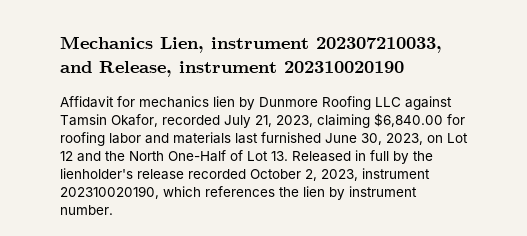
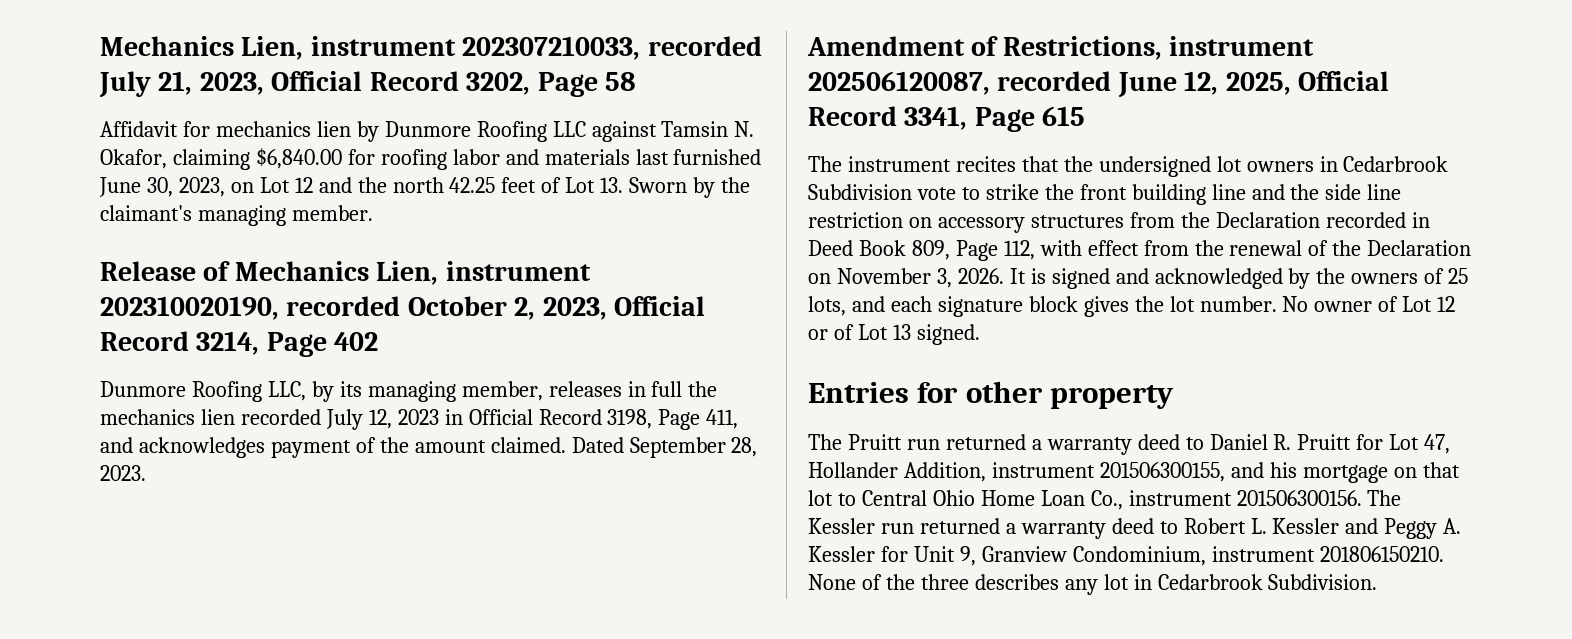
- Mechanics Lien, instrument 202307210033, and Release, instrument 202310020190
+ Mechanics Lien, instrument 202307210033, recorded July 21, 2023, Official Record 3202, Page 58
- Affidavit for mechanics lien by Dunmore Roofing LLC against Tamsin Okafor, recorded July 21, 2023, claiming $6,840.00 for roofing labor and materials last furnished June 30, 2023, on Lot 12 and the North One-Half of Lot 13. Released in full by the lienholder's release recorded October 2, 2023, instrument 202310020190, which references the lien by instrument number.
+ Affidavit for mechanics lien by Dunmore Roofing LLC against Tamsin N. Okafor, claiming $6,840.00 for roofing labor and materials last furnished June 30, 2023, on Lot 12 and the north 42.25 feet of Lot 13. Sworn by the claimant's managing member.
+ Release of Mechanics Lien, instrument 202310020190, recorded October 2, 2023, Official Record 3214, Page 402
+ Dunmore Roofing LLC, by its managing member, releases in full the mechanics lien recorded July 12, 2023 in Official Record 3198, Page 411, and acknowledges payment of the amount claimed. Dated September 28, 2023.
+ Amendment of Restrictions, instrument 202506120087, recorded June 12, 2025, Official Record 3341, Page 615
+ The instrument recites that the undersigned lot owners in Cedarbrook Subdivision vote to strike the front building line and the side line restriction on accessory structures from the Declaration recorded in Deed Book 809, Page 112, with effect from the renewal of the Declaration on November 3, 2026. It is signed and acknowledged by the owners of 25 lots, and each signature block gives the lot number. No owner of Lot 12 or of Lot 13 signed.
+ Entries for other property
+ The Pruitt run returned a warranty deed to Daniel R. Pruitt for Lot 47, Hollander Addition, instrument 201506300155, and his mortgage on that lot to Central Ohio Home Loan Co., instrument 201506300156. The Kessler run returned a warranty deed to Robert L. Kessler and Peggy A. Kessler for Unit 9, Granview Condominium, instrument 201806150210. None of the three describes any lot in Cedarbrook Subdivision.

